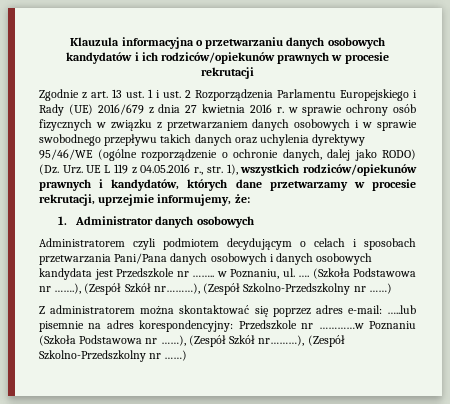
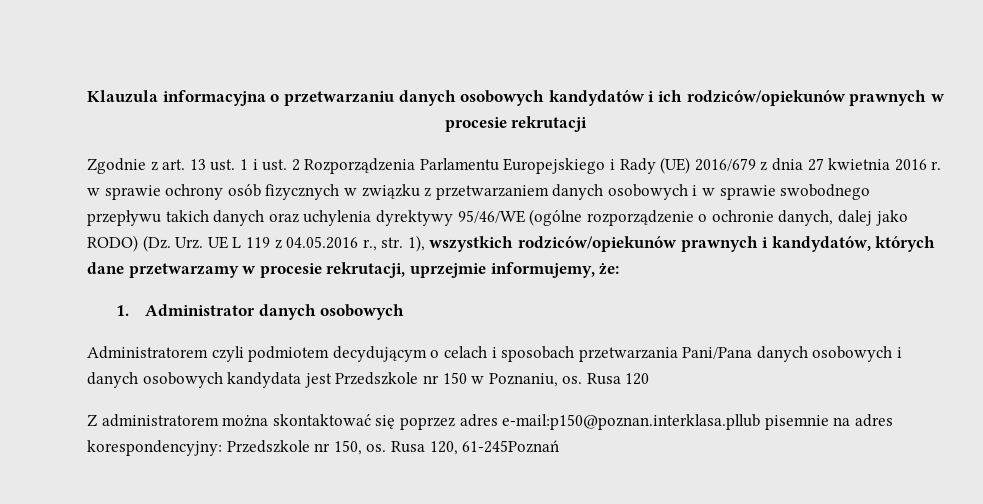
- Administratorem czyli podmiotem decydującym o celach i sposobach przetwarzania Pani/Pana danych osobowych i danych osobowych kandydata jest Przedszkole nr …….. w Poznaniu, ul. …. (Szkoła Podstawowa nr …….), (Zespół Szkół nr………), (Zespół Szkolno-Przedszkolny nr ……)
+ Administratorem czyli podmiotem decydującym o celach i sposobach przetwarzania Pani/Pana danych osobowych i danych osobowych kandydata jest Przedszkole nr 150 w Poznaniu, os. Rusa 120
- Z administratorem można skontaktować się poprzez adres e-mail: …..lub pisemnie na adres korespondencyjny: Przedszkole nr …………w Poznaniu (Szkoła Podstawowa nr ……), (Zespół Szkół nr………), (Zespół Szkolno-Przedszkolny nr ……)
+ Z administratorem można skontaktować się poprzez adres e-mail:p150@poznan.interklasa.pllub pisemnie na adres korespondencyjny: Przedszkole nr 150, os. Rusa 120, 61-245Poznań

